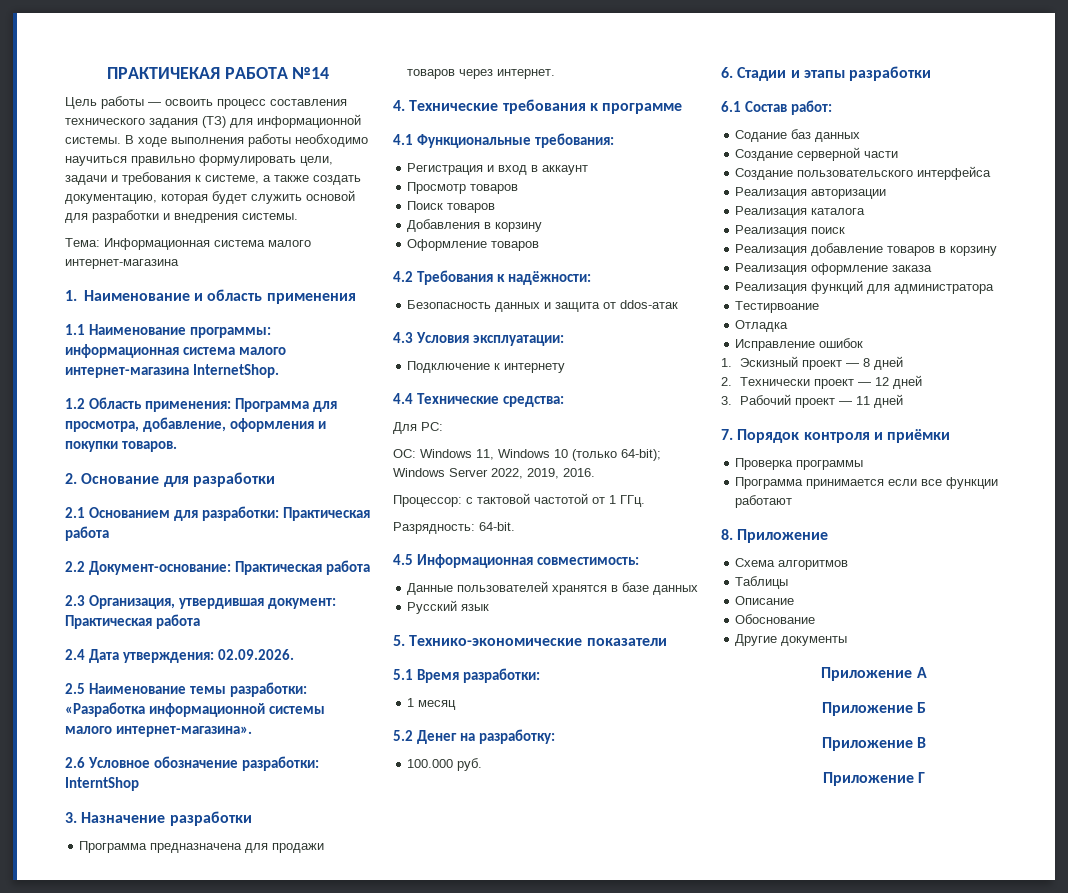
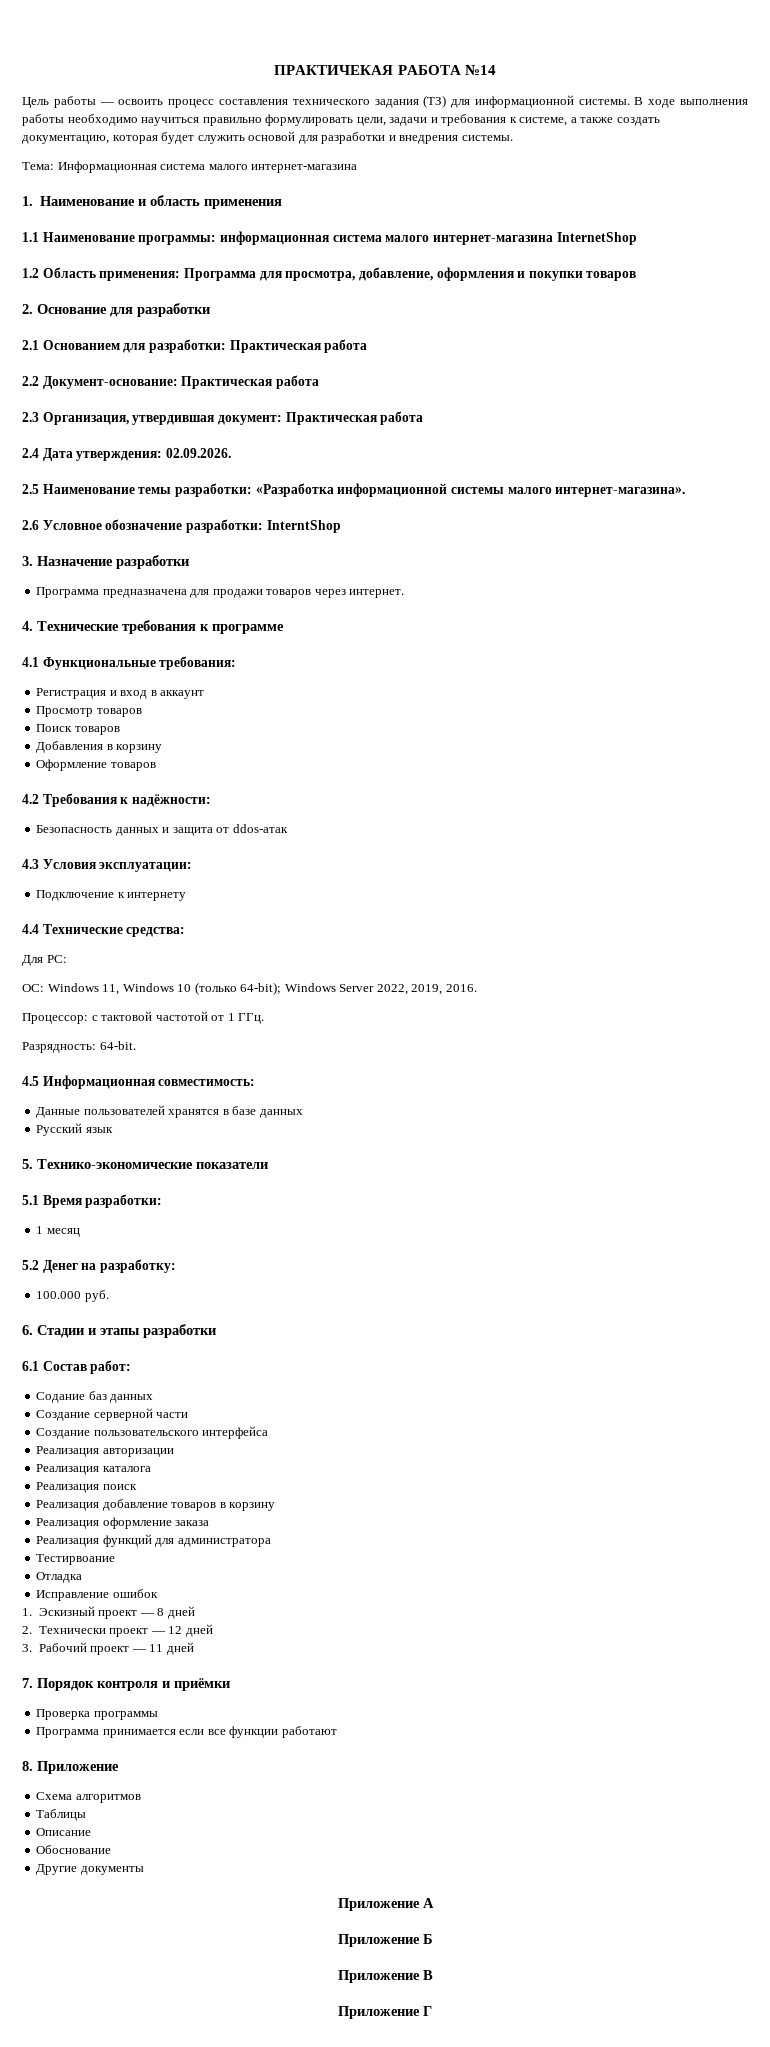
- 1.1 Наименование программы: информационная система малого интернет-магазина InternetShop.
+ 1.1 Наименование программы: информационная система малого интернет-магазина InternetShop
- 1.2 Область применения: Программа для просмотра, добавление, оформления и покупки товаров.
+ 1.2 Область применения: Программа для просмотра, добавление, оформления и покупки товаров

